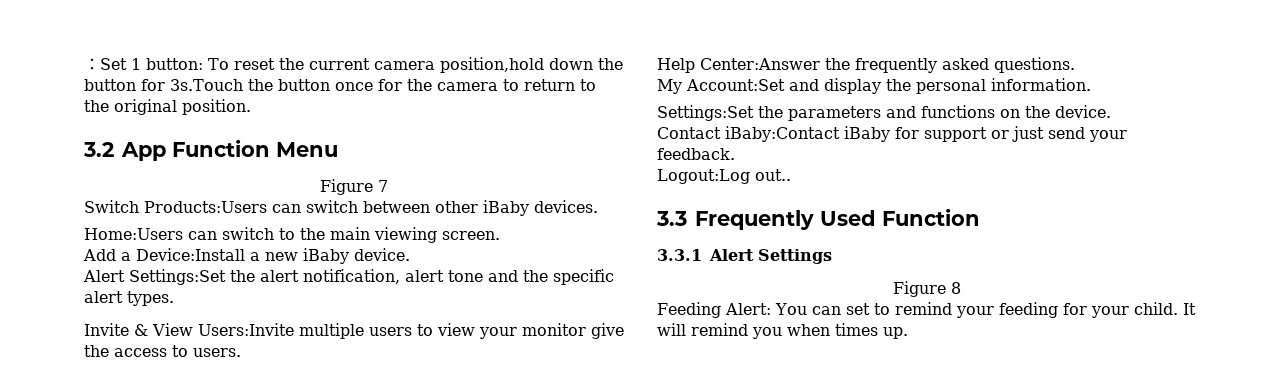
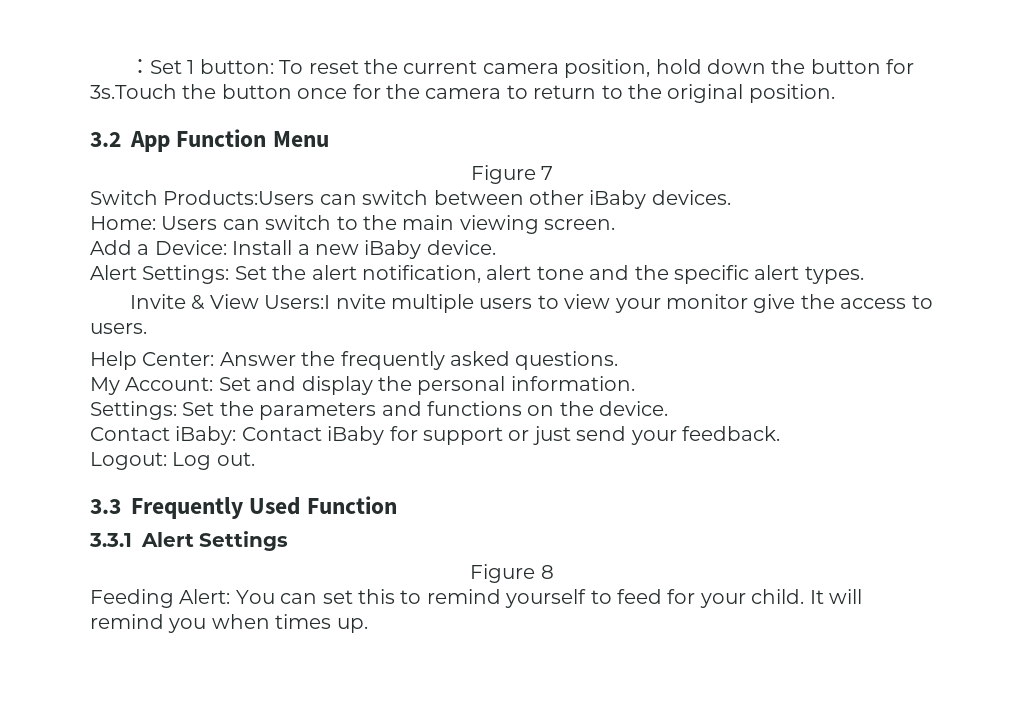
- ：Set 1 button: To reset the current camera position,hold down the button for 3s.Touch the button once for the camera to return to the original position.
+ ：Set 1 button: To reset the current camera position, hold down the button for 3s.Touch the button once for the camera to return to the original position.
- Home:Users can switch to the main viewing screen.
+ Home: Users can switch to the main viewing screen.
- Add a Device:Install a new iBaby device.
+ Add a Device: Install a new iBaby device.
- Alert Settings:Set the alert notification, alert tone and the specific alert types.
+ Alert Settings: Set the alert notification, alert tone and the specific alert types.
- Invite & View Users:Invite multiple users to view your monitor give the access to users.
+ Invite & View Users:I nvite multiple users to view your monitor give the access to users.
- Help Center:Answer the frequently asked questions.
+ Help Center: Answer the frequently asked questions.
- My Account:Set and display the personal information.
+ My Account: Set and display the personal information.
- Settings:Set the parameters and functions on the device.
+ Settings: Set the parameters and functions on the device.
- Contact iBaby:Contact iBaby for support or just send your feedback.
+ Contact iBaby: Contact iBaby for support or just send your feedback.
- Logout:Log out..
+ Logout: Log out.
- Feeding Alert: You can set to remind your feeding for your child.
+ Feeding Alert: You can set this to remind yourself to feed for your child.

